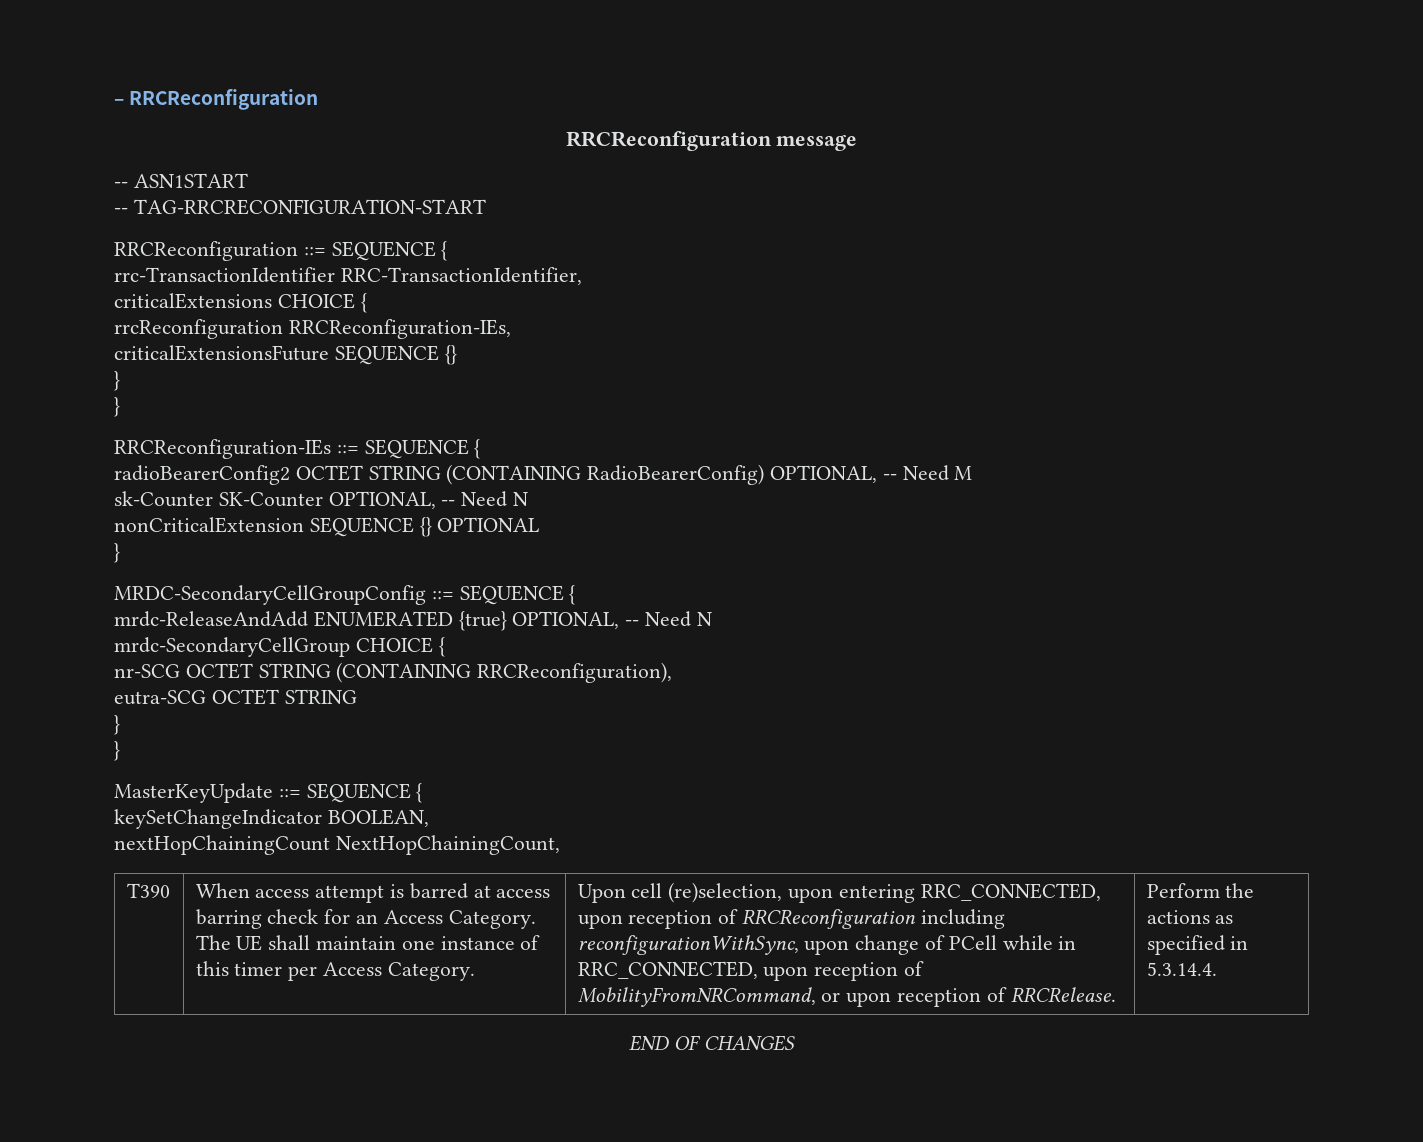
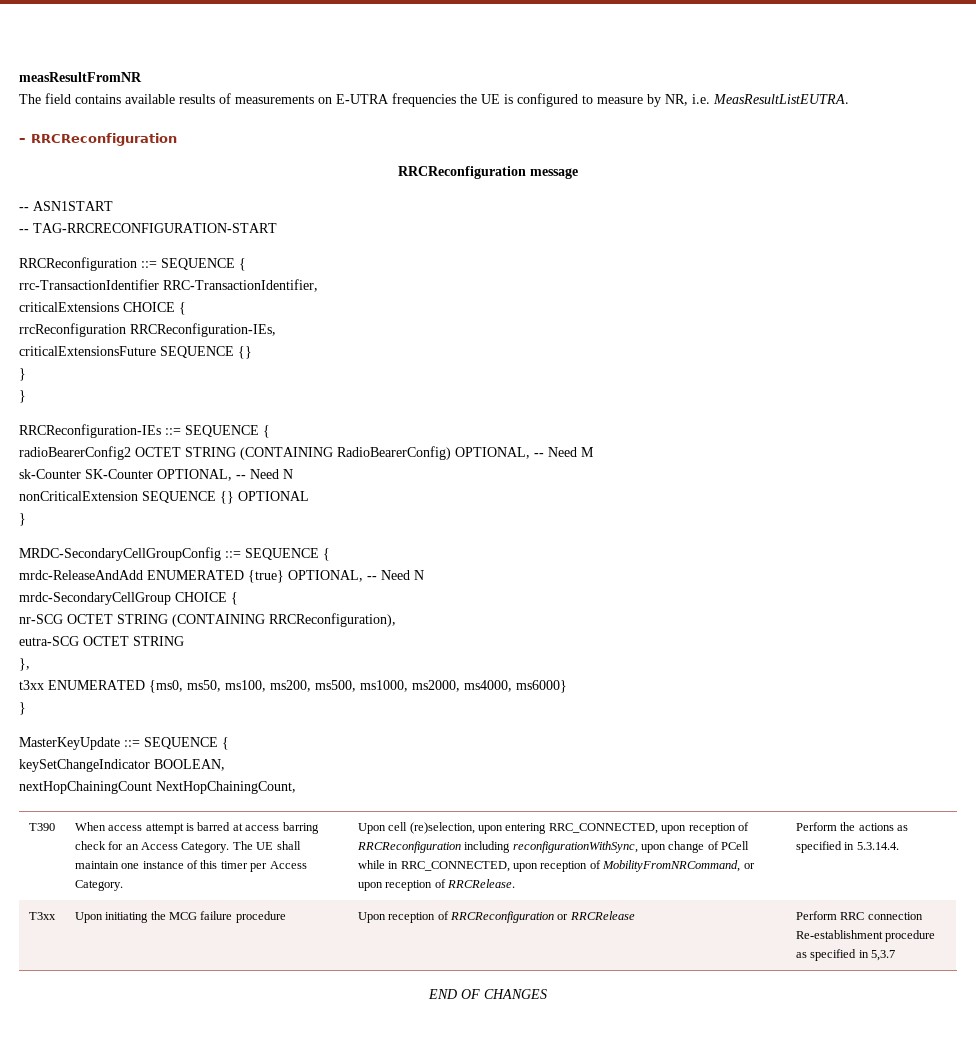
+ measResultFromNR
+ The field contains available results of measurements on E-UTRA frequencies the UE is configured to measure by NR, i.e. MeasResultListEUTRA.
  eutra-SCG OCTET STRING
- }
+ },
+ t3xx ENUMERATED {ms0, ms50, ms100, ms200, ms500, ms1000, ms2000, ms4000, ms6000}
+ T3xx | Upon initiating the MCG failure procedure | Upon reception of RRCReconfiguration or RRCRelease | Perform RRC connection Re-establishment procedure as specified in 5,3.7

